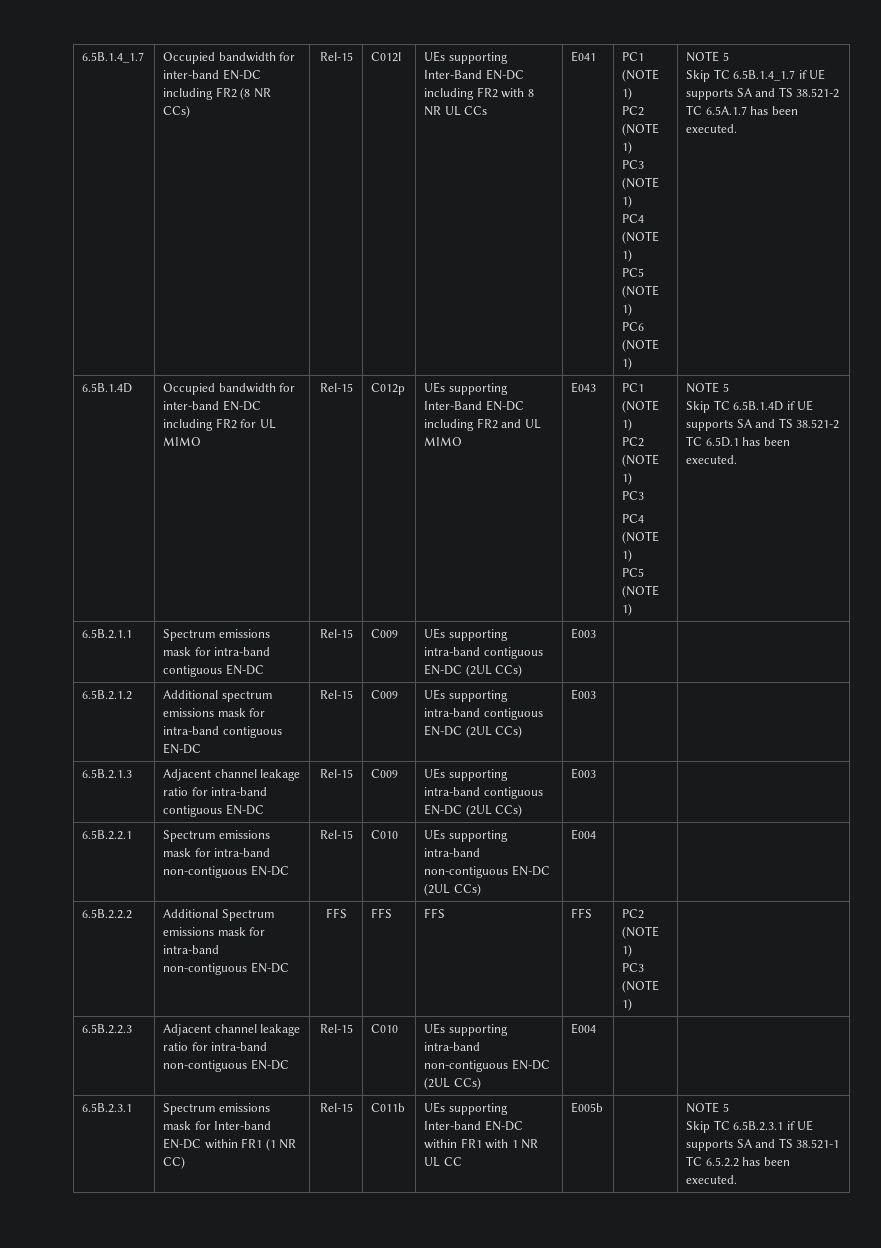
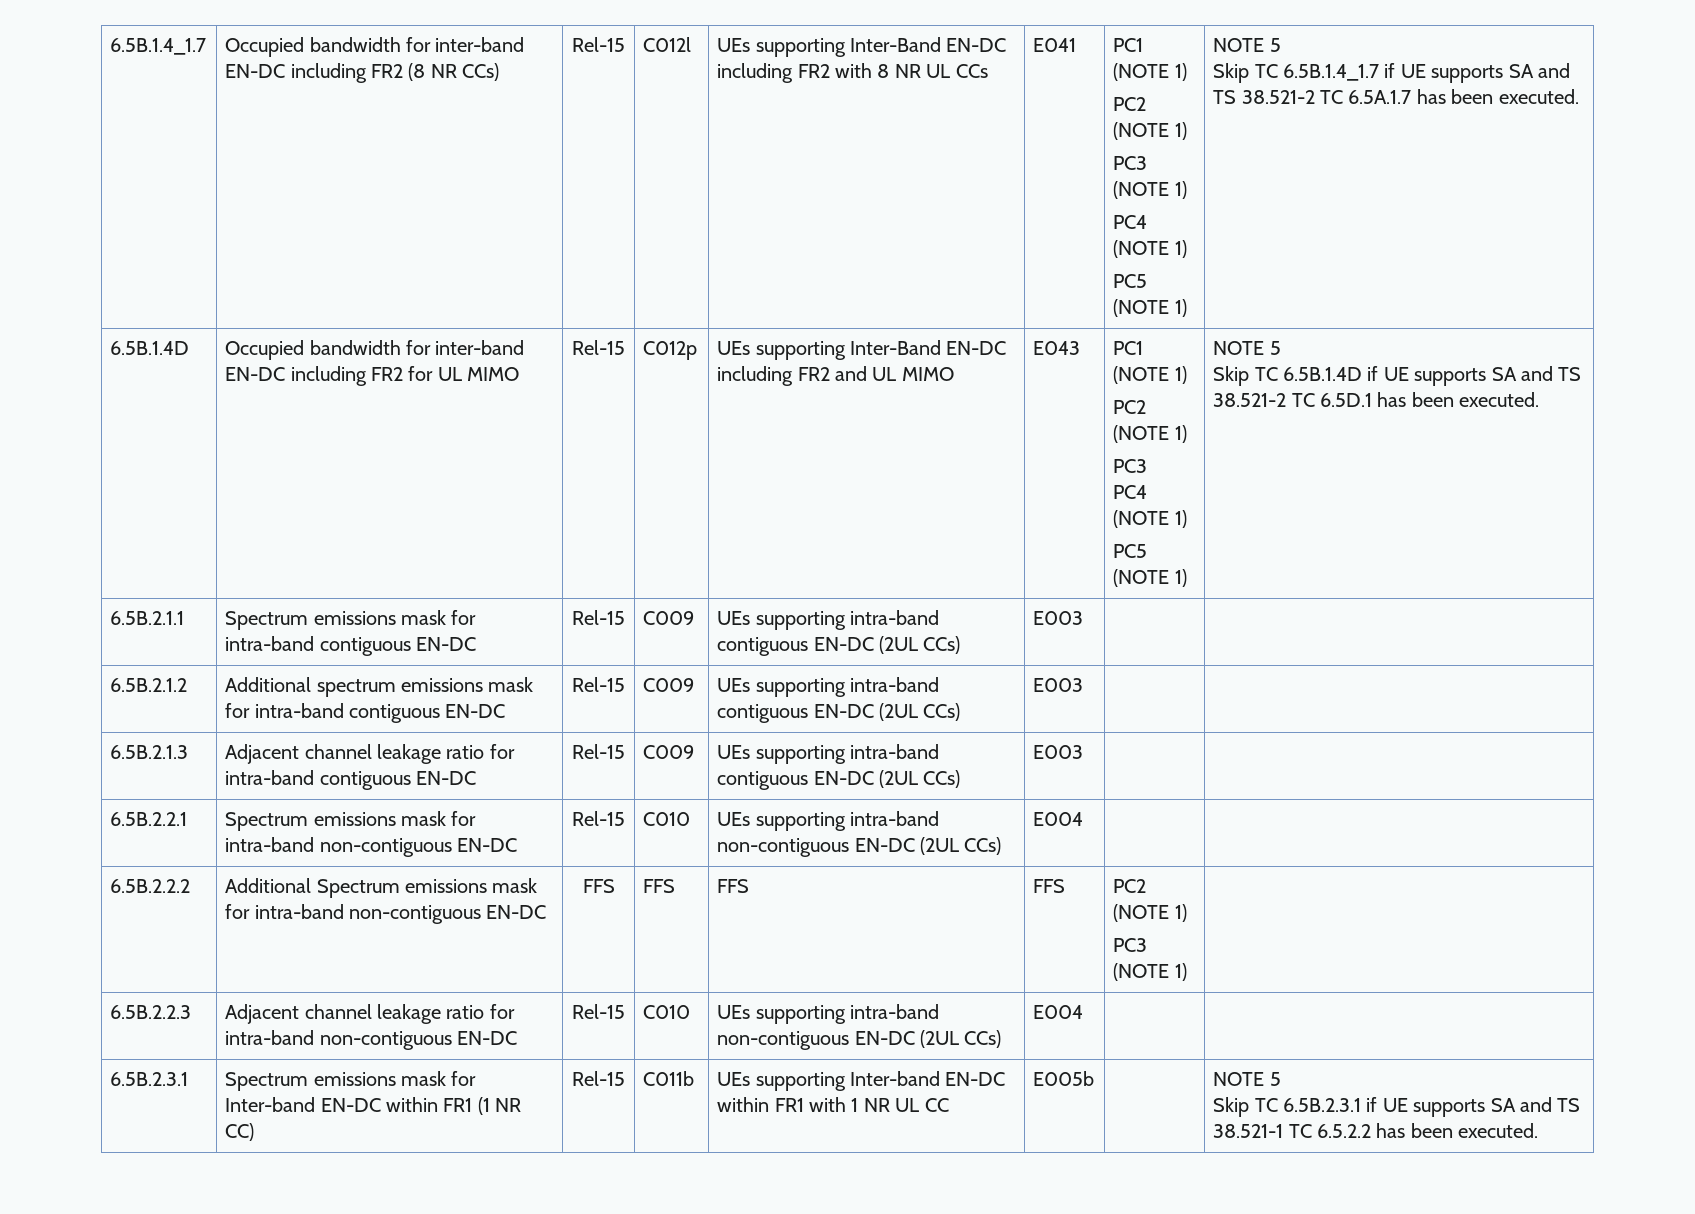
- PC6 (NOTE 1)

